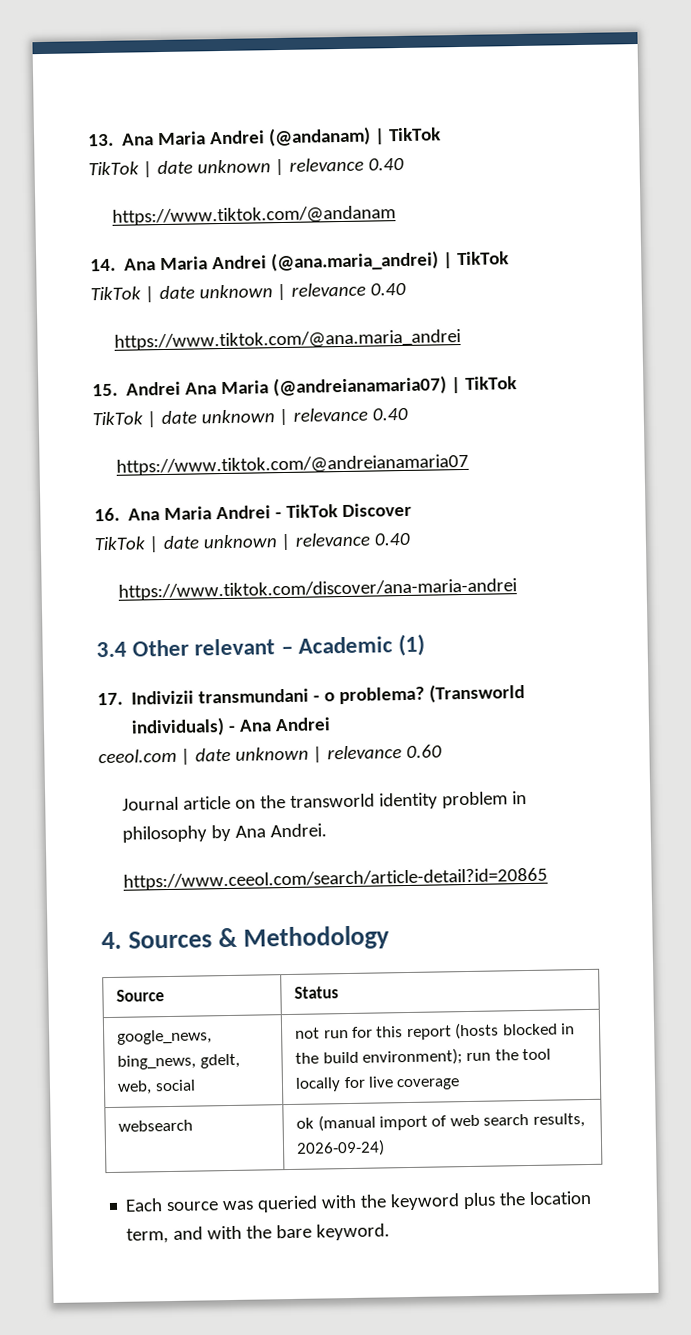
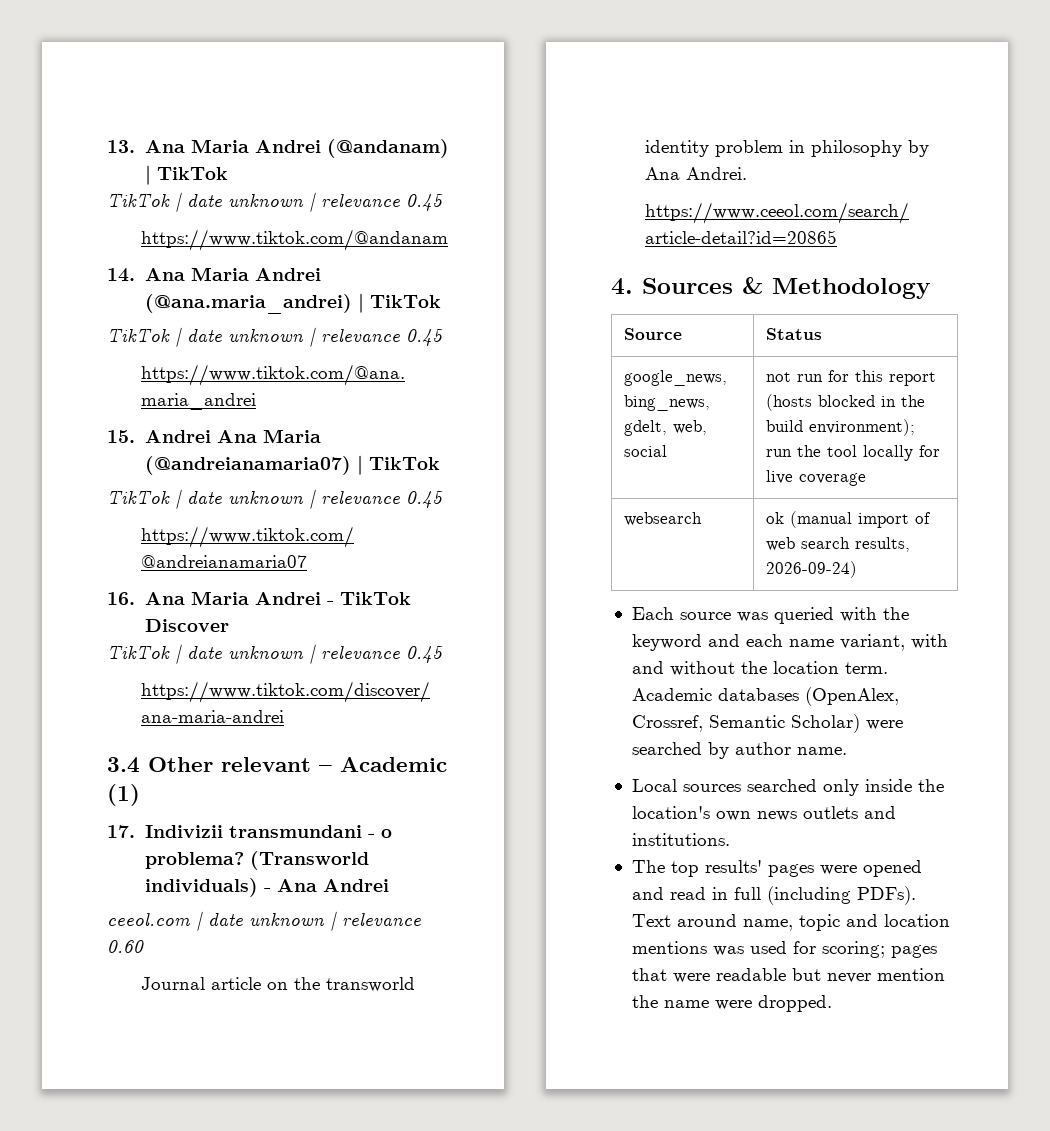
  13. Ana Maria Andrei (@andanam) | TikTok
- TikTok | date unknown | relevance 0.40
+ TikTok | date unknown | relevance 0.45
  14. Ana Maria Andrei (@ana.maria_andrei) | TikTok
- TikTok | date unknown | relevance 0.40
+ TikTok | date unknown | relevance 0.45
  15. Andrei Ana Maria (@andreianamaria07) | TikTok
- TikTok | date unknown | relevance 0.40
+ TikTok | date unknown | relevance 0.45
  16. Ana Maria Andrei - TikTok Discover
- TikTok | date unknown | relevance 0.40
+ TikTok | date unknown | relevance 0.45
- Each source was queried with the keyword plus the location term, and with the bare keyword.
+ Each source was queried with the keyword and each name variant, with and without the location term. Academic databases (OpenAlex, Crossref, Semantic Scholar) were searched by author name.
+ Local sources searched only inside the location's own news outlets and institutions.
+ The top results' pages were opened and read in full (including PDFs). Text around name, topic and location mentions was used for scoring; pages that were readable but never mention the name were dropped.

